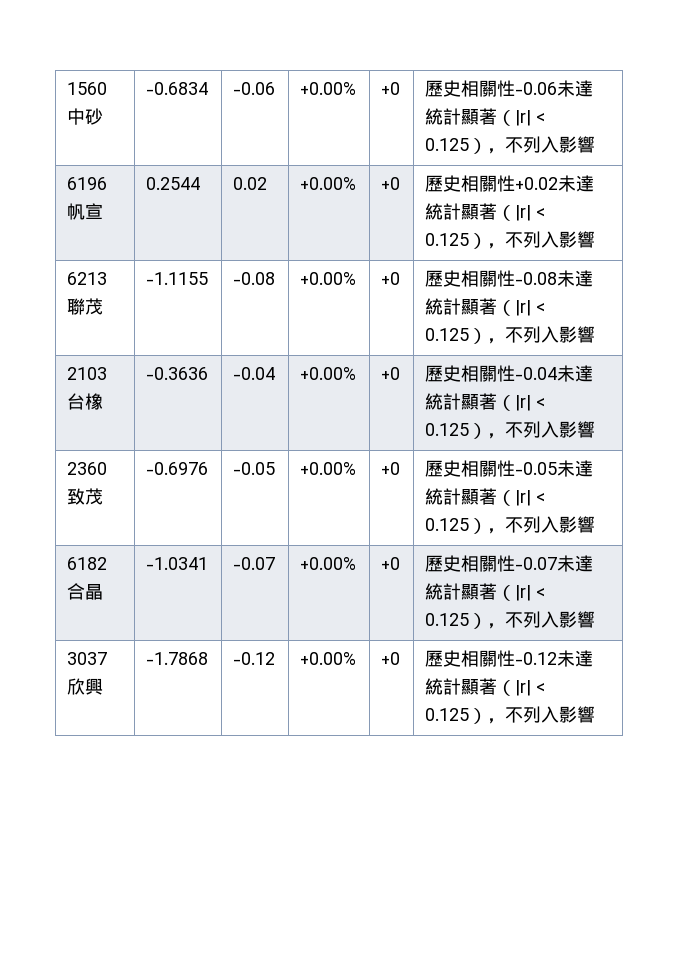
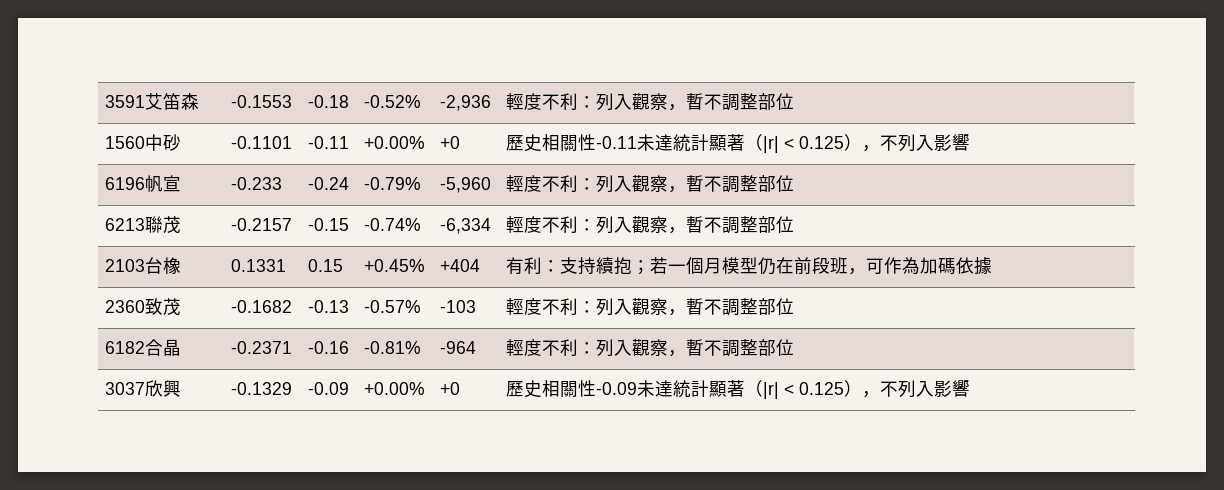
+ 3591艾笛森 | -0.1553 | -0.18 | -0.52% | -2,936 | 輕度不利：列入觀察，暫不調整部位
- 1560中砂 | -0.6834 | -0.06 | +0.00% | +0 | 歷史相關性-0.06未達統計顯著（|r| < 0.125），不列入影響
+ 1560中砂 | -0.1101 | -0.11 | +0.00% | +0 | 歷史相關性-0.11未達統計顯著（|r| < 0.125），不列入影響
- 6196帆宣 | 0.2544 | 0.02 | +0.00% | +0 | 歷史相關性+0.02未達統計顯著（|r| < 0.125），不列入影響
+ 6196帆宣 | -0.233 | -0.24 | -0.79% | -5,960 | 輕度不利：列入觀察，暫不調整部位
+ 6213聯茂 | -0.2157 | -0.15 | -0.74% | -6,334 | 輕度不利：列入觀察，暫不調整部位
+ 2103台橡 | 0.1331 | 0.15 | +0.45% | +404 | 有利：支持續抱；若一個月模型仍在前段班，可作為加碼依據
+ 2360致茂 | -0.1682 | -0.13 | -0.57% | -103 | 輕度不利：列入觀察，暫不調整部位
+ 6182合晶 | -0.2371 | -0.16 | -0.81% | -964 | 輕度不利：列入觀察，暫不調整部位
+ 3037欣興 | -0.1329 | -0.09 | +0.00% | +0 | 歷史相關性-0.09未達統計顯著（|r| < 0.125），不列入影響
- 6213聯茂 | -1.1155 | -0.08 | +0.00% | +0 | 歷史相關性-0.08未達統計顯著（|r| < 0.125），不列入影響
- 2103台橡 | -0.3636 | -0.04 | +0.00% | +0 | 歷史相關性-0.04未達統計顯著（|r| < 0.125），不列入影響
- 2360致茂 | -0.6976 | -0.05 | +0.00% | +0 | 歷史相關性-0.05未達統計顯著（|r| < 0.125），不列入影響
- 6182合晶 | -1.0341 | -0.07 | +0.00% | +0 | 歷史相關性-0.07未達統計顯著（|r| < 0.125），不列入影響
- 3037欣興 | -1.7868 | -0.12 | +0.00% | +0 | 歷史相關性-0.12未達統計顯著（|r| < 0.125），不列入影響

